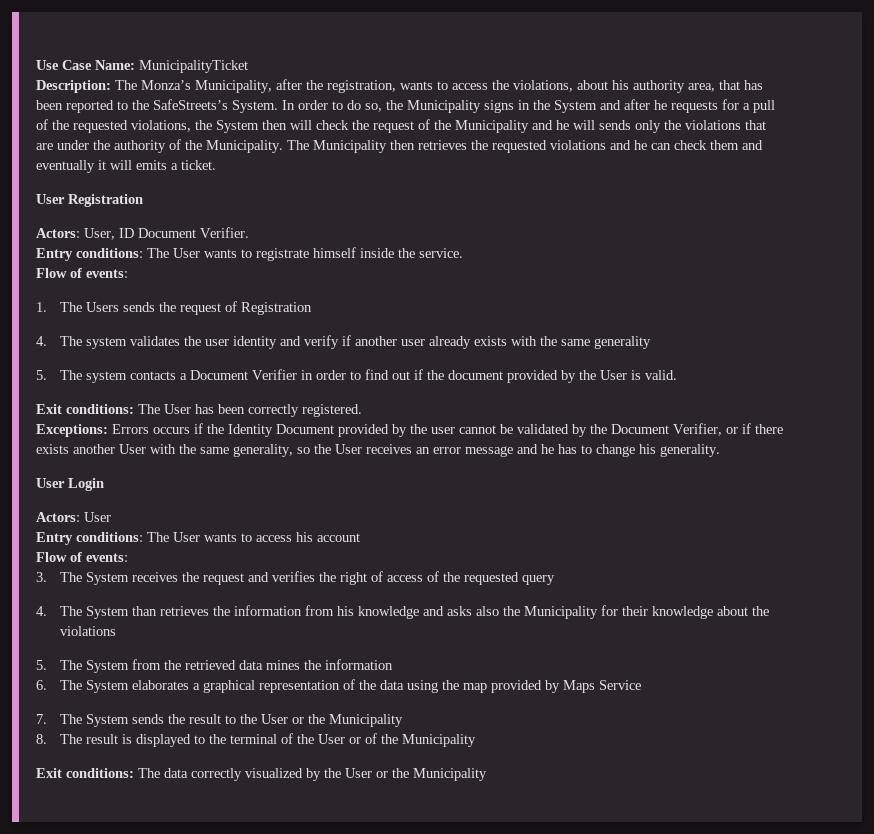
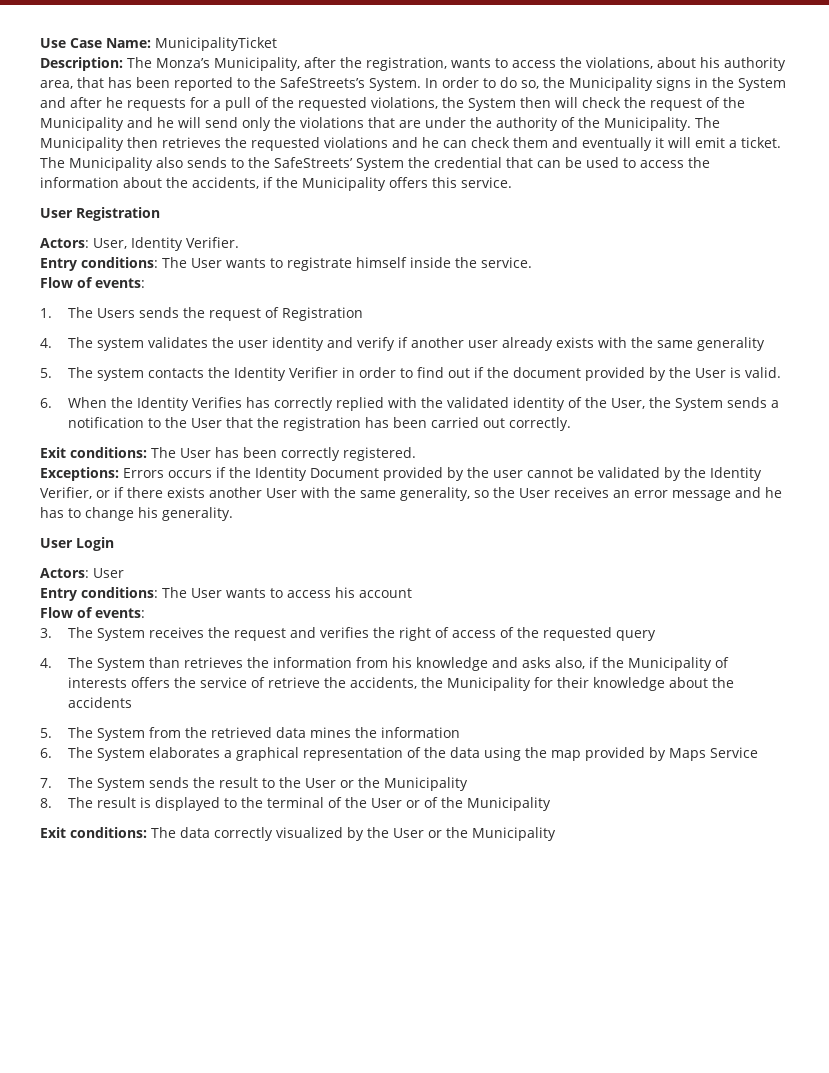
- In order to do so, the Municipality signs in the System and after he requests for a pull of the requested violations, the System then will check the request of the Municipality and he will sends only the violations that are under the authority of the Municipality.
+ In order to do so, the Municipality signs in the System and after he requests for a pull of the requested violations, the System then will check the request of the Municipality and he will send only the violations that are under the authority of the Municipality.
- The Municipality then retrieves the requested violations and he can check them and eventually it will emits a ticket.
+ The Municipality then retrieves the requested violations and he can check them and eventually it will emit a ticket. The Municipality also sends to the SafeStreets’ System the credential that can be used to access the information about the accidents, if the Municipality offers this service.
- Actors: User, ID Document Verifier.
+ Actors: User, Identity Verifier.
- 5. The system contacts a Document Verifier in order to find out if the document provided by the User is valid.
+ 5. The system contacts the Identity Verifier in order to find out if the document provided by the User is valid.
+ 6. When the Identity Verifies has correctly replied with the validated identity of the User, the System sends a notification to the User that the registration has been carried out correctly.
- Exceptions: Errors occurs if the Identity Document provided by the user cannot be validated by the Document Verifier, or if there exists another User with the same generality, so the User receives an error message and he has to change his generality.
+ Exceptions: Errors occurs if the Identity Document provided by the user cannot be validated by the Identity Verifier, or if there exists another User with the same generality, so the User receives an error message and he has to change his generality.
- 4. The System than retrieves the information from his knowledge and asks also the Municipality for their knowledge about the violations
+ 4. The System than retrieves the information from his knowledge and asks also, if the Municipality of interests offers the service of retrieve the accidents, the Municipality for their knowledge about the accidents

